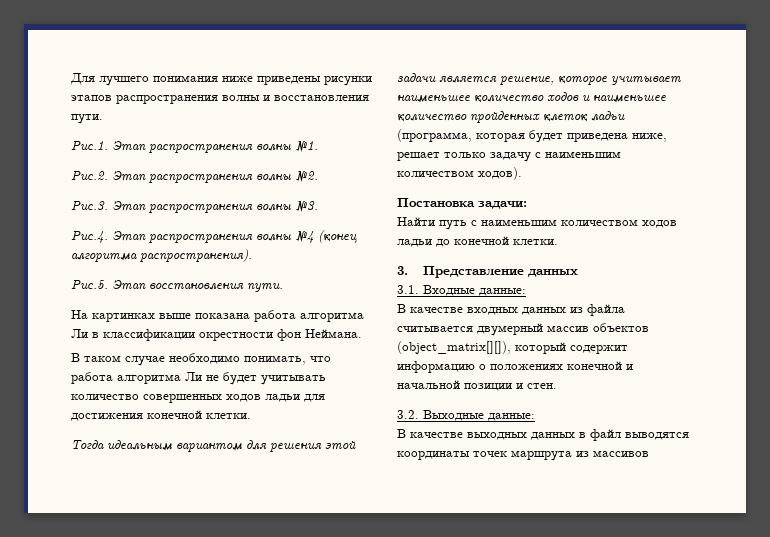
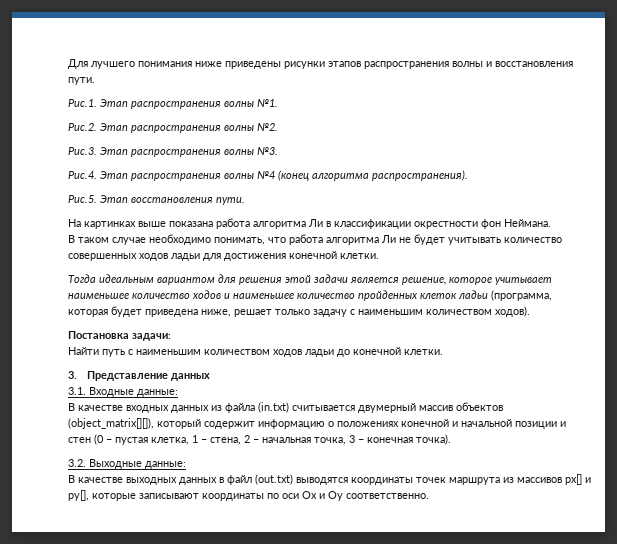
- В качестве входных данных из файла считывается двумерный массив объектов (object_matrix[][]), который содержит информацию о положениях конечной и начальной позиции и стен.
+ В качестве входных данных из файла (in.txt) считывается двумерный массив объектов (object_matrix[][]), который содержит информацию о положениях конечной и начальной позиции и стен (0 – пустая клетка, 1 – стена, 2 – начальная точка, 3 – конечная точка).
- В качестве выходных данных в файл выводятся координаты точек маршрута из массивов
+ В качестве выходных данных в файл (out.txt) выводятся координаты точек маршрута из массивов px[] и py[], которые записывают координаты по оси Ox и Oy соответственно.

